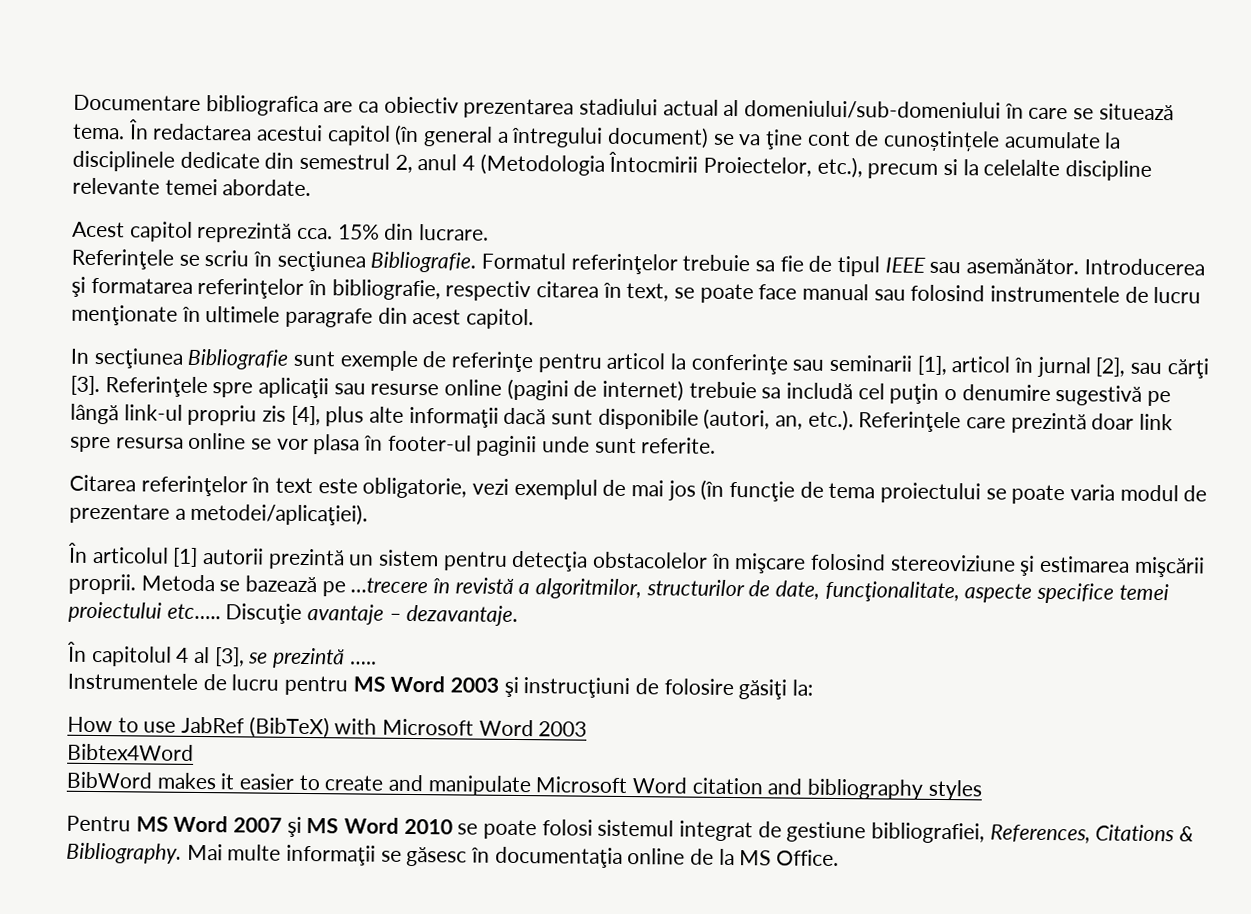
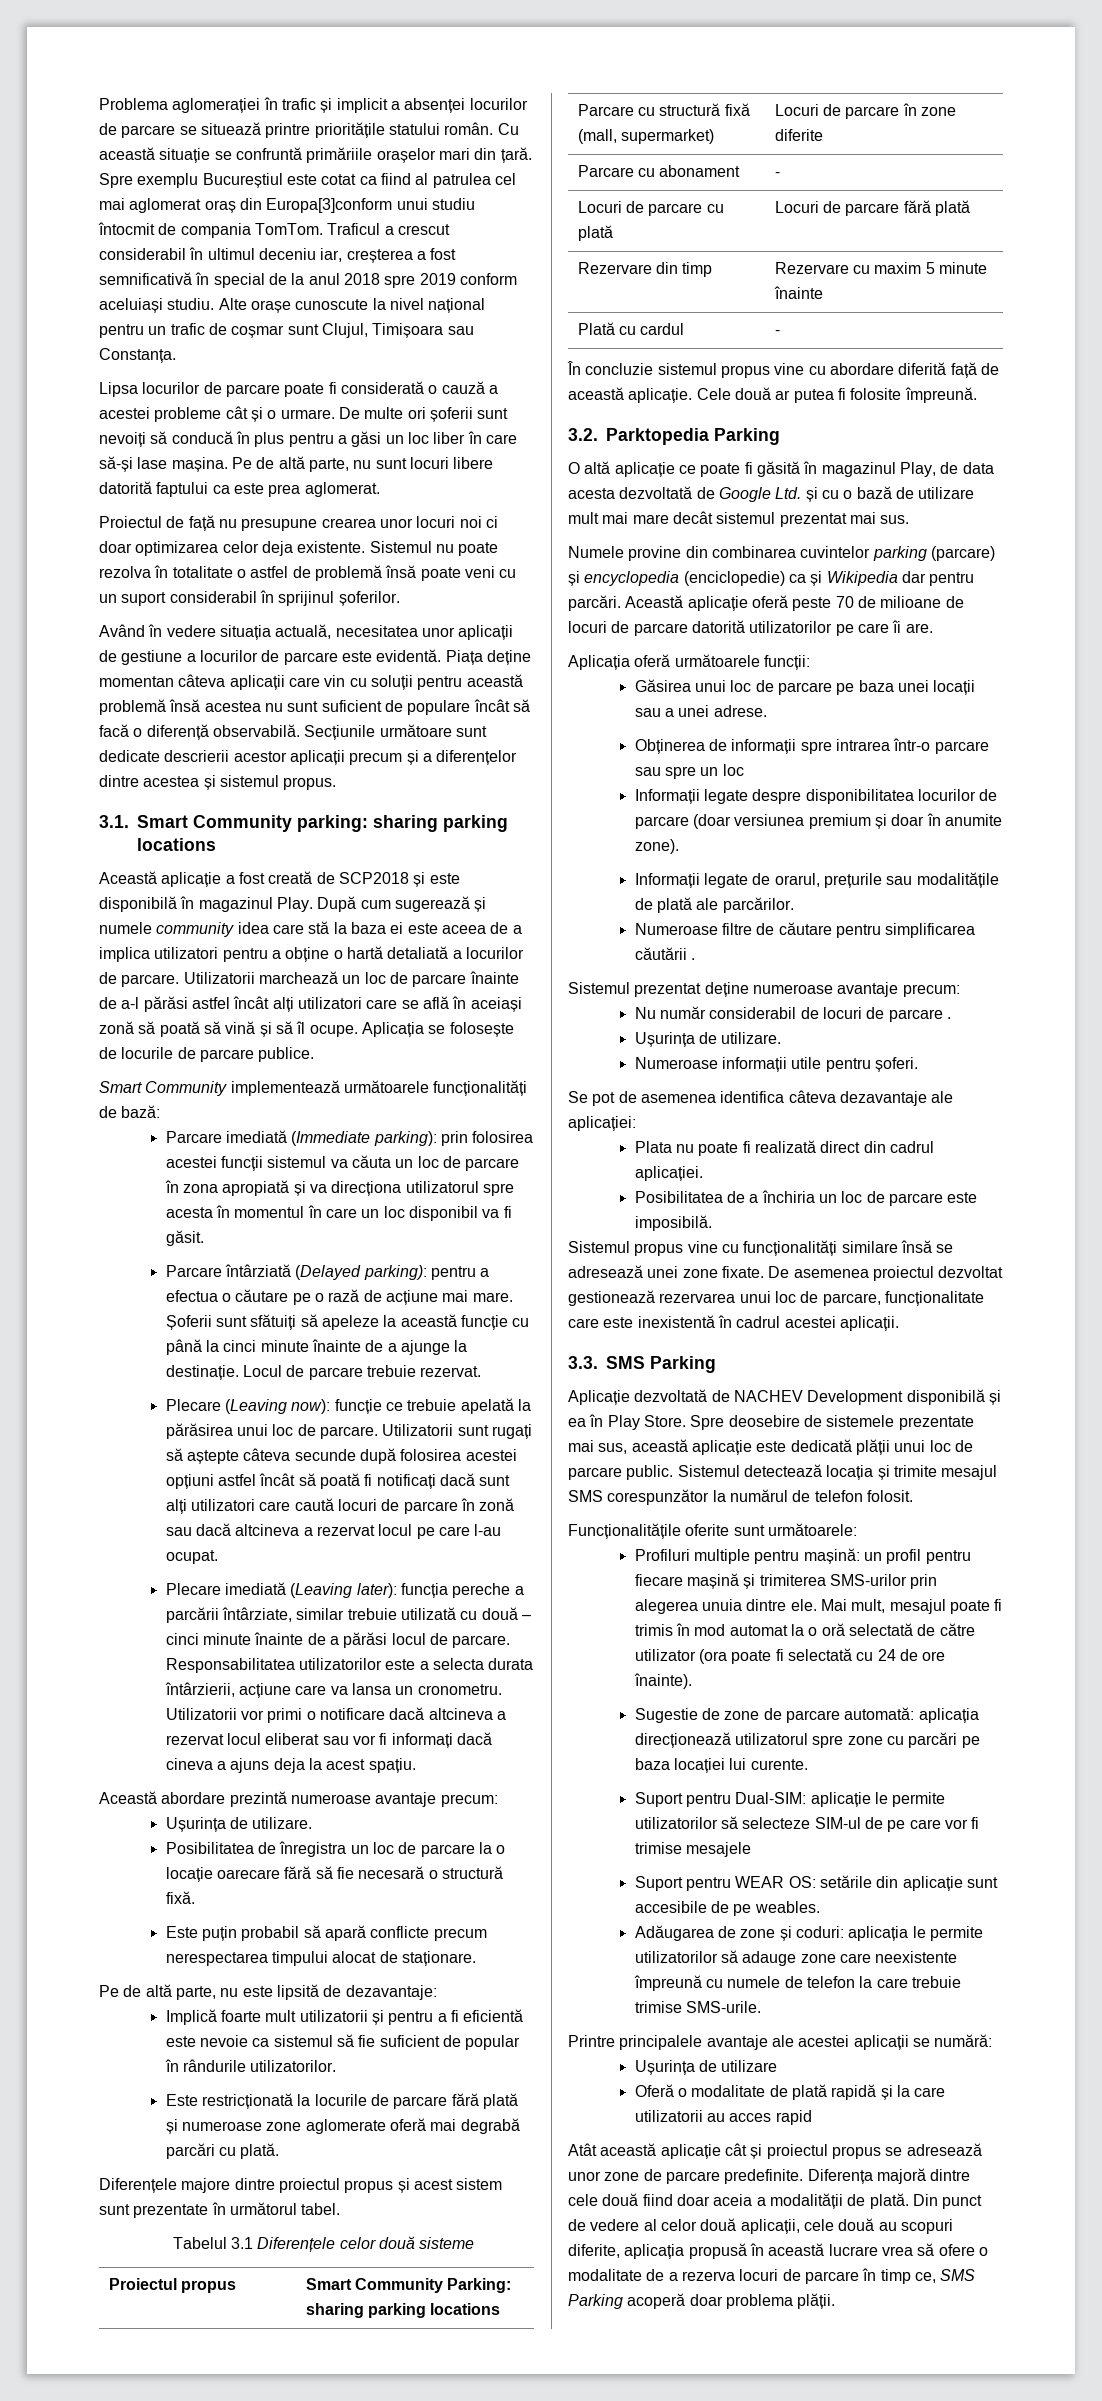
- Documentare bibliografica are ca obiectiv prezentarea stadiului actual al domeniului/sub-domeniului în care se situează tema. În redactarea acestui capitol (în general a întregului document) se va ţine cont de cunoștințele acumulate la disciplinele dedicate din semestrul 2, anul 4 (Metodologia Întocmirii Proiectelor, etc.), precum si la celelalte discipline relevante temei abordate.
- Acest capitol reprezintă cca. 15% din lucrare.
- Referinţele se scriu în secţiunea Bibliografie. Formatul referinţelor trebuie sa fie de tipul IEEE sau asemănător. Introducerea şi formatarea referinţelor în bibliografie, respectiv citarea în text, se poate face manual sau folosind instrumentele de lucru menţionate în ultimele paragrafe din acest capitol.
- In secţiunea Bibliografie sunt exemple de referinţe pentru articol la conferinţe sau seminarii [1], articol în jurnal [2], sau cărţi [3]. Referinţele spre aplicaţii sau resurse online (pagini de internet) trebuie sa includă cel puţin o denumire sugestivă pe lângă link-ul propriu zis [4], plus alte informaţii dacă sunt disponibile (autori, an, etc.). Referinţele care prezintă doar link spre resursa online se vor plasa în footer-ul paginii unde sunt referite.
- Citarea referinţelor în text este obligatorie, vezi exemplul de mai jos (în funcţie de tema proiectului se poate varia modul de prezentare a metodei/aplicaţiei).
- În articolul [1] autorii prezintă un sistem pentru detecţia obstacolelor în mişcare folosind stereoviziune şi estimarea mişcării proprii. Metoda se bazează pe …trecere în revistă a algoritmilor, structurilor de date, funcţionalitate, aspecte specifice temei proiectului etc….. Discuţie avantaje – dezavantaje.
- În capitolul 4 al [3], se prezintă …..
- Instrumentele de lucru pentru MS Word 2003 şi instrucţiuni de folosire găsiţi la:
- How to use JabRef (BibTeX) with Microsoft Word 2003
- Bibtex4Word
- BibWord makes it easier to create and manipulate Microsoft Word citation and bibliography styles
- Pentru MS Word 2007 şi MS Word 2010 se poate folosi sistemul integrat de gestiune bibliografiei, References, Citations & Bibliography. Mai multe informaţii se găsesc în documentaţia online de la MS Office.
+ Problema aglomerației în trafic și implicit a absenței locurilor de parcare se situează printre prioritățile statului român. Cu această situație se confruntă primăriile orașelor mari din țară. Spre exemplu Bucureștiul este cotat ca fiind al patrulea cel mai aglomerat oraș din Europa[3]conform unui studiu întocmit de compania TomTom. Traficul a crescut considerabil în ultimul deceniu iar, creșterea a fost semnificativă în special de la anul 2018 spre 2019 conform aceluiași studiu. Alte orașe cunoscute la nivel național pentru un trafic de coșmar sunt Clujul, Timișoara sau Constanța.
+ Lipsa locurilor de parcare poate fi considerată o cauză a acestei probleme cât și o urmare. De multe ori șoferii sunt nevoiți să conducă în plus pentru a găsi un loc liber în care să-și lase mașina. Pe de altă parte, nu sunt locuri libere datorită faptului ca este prea aglomerat.
+ Proiectul de față nu presupune crearea unor locuri noi ci doar optimizarea celor deja existente. Sistemul nu poate rezolva în totalitate o astfel de problemă însă poate veni cu un suport considerabil în sprijinul șoferilor.
+ Având în vedere situația actuală, necesitatea unor aplicații de gestiune a locurilor de parcare este evidentă. Piața deține momentan câteva aplicații care vin cu soluții pentru această problemă însă acestea nu sunt suficient de populare încât să facă o diferență observabilă. Secțiunile următoare sunt dedicate descrierii acestor aplicații precum și a diferențelor dintre acestea și sistemul propus.
+ 3.1. Smart Community parking: sharing parking locations
+ Această aplicație a fost creată de SCP2018 și este disponibilă în magazinul Play. După cum sugerează și numele community idea care stă la baza ei este aceea de a implica utilizatori pentru a obține o hartă detaliată a locurilor de parcare. Utilizatorii marchează un loc de parcare înainte de a-l părăsi astfel încât alți utilizatori care se află în aceiași zonă să poată să vină și să îl ocupe. Aplicația se folosește de locurile de parcare publice.
+ Smart Community implementează următoarele funcționalități de bază:
+ Parcare imediată (Immediate parking): prin folosirea acestei funcții sistemul va căuta un loc de parcare în zona apropiată și va direcționa utilizatorul spre acesta în momentul în care un loc disponibil va fi găsit.
+ Parcare întârziată (Delayed parking): pentru a efectua o căutare pe o rază de acțiune mai mare. Șoferii sunt sfătuiți să apeleze la această funcție cu până la cinci minute înainte de a ajunge la destinație. Locul de parcare trebuie rezervat.
+ Plecare (Leaving now): funcție ce trebuie apelată la părăsirea unui loc de parcare. Utilizatorii sunt rugați să aștepte câteva secunde după folosirea acestei opțiuni astfel încât să poată fi notificați dacă sunt alți utilizatori care caută locuri de parcare în zonă sau dacă altcineva a rezervat locul pe care l-au ocupat.
+ Plecare imediată (Leaving later): funcția pereche a parcării întârziate, similar trebuie utilizată cu două – cinci minute înainte de a părăsi locul de parcare. Responsabilitatea utilizatorilor este a selecta durata întârzierii, acțiune care va lansa un cronometru. Utilizatorii vor primi o notificare dacă altcineva a rezervat locul eliberat sau vor fi informați dacă cineva a ajuns deja la acest spațiu.
+ Această abordare prezintă numeroase avantaje precum:
+ Ușurința de utilizare.
+ Posibilitatea de înregistra un loc de parcare la o locație oarecare fără să fie necesară o structură fixă.
+ Este puțin probabil să apară conflicte precum nerespectarea timpului alocat de staționare.
+ Pe de altă parte, nu este lipsită de dezavantaje:
+ Implică foarte mult utilizatorii și pentru a fi eficientă este nevoie ca sistemul să fie suficient de popular în rândurile utilizatorilor.
+ Este restricționată la locurile de parcare fără plată și numeroase zone aglomerate oferă mai degrabă parcări cu plată.
+ Diferențele majore dintre proiectul propus și acest sistem sunt prezentate în următorul tabel.
+ Tabelul 3.1 Diferențele celor două sisteme
+ Proiectul propus | Smart Community Parking: sharing parking locations
+ Parcare cu structură fixă (mall, supermarket) | Locuri de parcare în zone diferite
+ Parcare cu abonament | -
+ Locuri de parcare cu plată | Locuri de parcare fără plată
+ Rezervare din timp | Rezervare cu maxim 5 minute înainte
+ Plată cu cardul | -
+ În concluzie sistemul propus vine cu abordare diferită față de această aplicație. Cele două ar putea fi folosite împreună.
+ 3.2. Parktopedia Parking
+ O altă aplicație ce poate fi găsită în magazinul Play, de data acesta dezvoltată de Google Ltd. și cu o bază de utilizare mult mai mare decât sistemul prezentat mai sus.
+ Numele provine din combinarea cuvintelor parking (parcare) și encyclopedia (enciclopedie) ca și Wikipedia dar pentru parcări. Această aplicație oferă peste 70 de milioane de locuri de parcare datorită utilizatorilor pe care îi are.
+ Aplicația oferă următoarele funcții:
+ Găsirea unui loc de parcare pe baza unei locații sau a unei adrese.
+ Obținerea de informații spre intrarea într-o parcare sau spre un loc
+ Informații legate despre disponibilitatea locurilor de parcare (doar versiunea premium și doar în anumite zone).
+ Informații legate de orarul, prețurile sau modalitățile de plată ale parcărilor.
+ Numeroase filtre de căutare pentru simplificarea căutării .
+ Sistemul prezentat deține numeroase avantaje precum:
+ Nu număr considerabil de locuri de parcare .
+ Ușurința de utilizare.
+ Numeroase informații utile pentru șoferi.
+ Se pot de asemenea identifica câteva dezavantaje ale aplicației:
+ Plata nu poate fi realizată direct din cadrul aplicației.
+ Posibilitatea de a închiria un loc de parcare este imposibilă.
+ Sistemul propus vine cu funcționalități similare însă se adresează unei zone fixate. De asemenea proiectul dezvoltat gestionează rezervarea unui loc de parcare, funcționalitate care este inexistentă în cadrul acestei aplicații.
+ 3.3. SMS Parking
+ Aplicație dezvoltată de NACHEV Development disponibilă și ea în Play Store. Spre deosebire de sistemele prezentate mai sus, această aplicație este dedicată plății unui loc de parcare public. Sistemul detectează locația și trimite mesajul SMS corespunzător la numărul de telefon folosit.
+ Funcționalitățile oferite sunt următoarele:
+ Profiluri multiple pentru mașină: un profil pentru fiecare mașină și trimiterea SMS-urilor prin alegerea unuia dintre ele. Mai mult, mesajul poate fi trimis în mod automat la o oră selectată de către utilizator (ora poate fi selectată cu 24 de ore înainte).
+ Sugestie de zone de parcare automată: aplicația direcționează utilizatorul spre zone cu parcări pe baza locației lui curente.
+ Suport pentru Dual-SIM: aplicație le permite utilizatorilor să selecteze SIM-ul de pe care vor fi trimise mesajele
+ Suport pentru WEAR OS: setările din aplicație sunt accesibile de pe weables.
+ Adăugarea de zone și coduri: aplicația le permite utilizatorilor să adauge zone care neexistente împreună cu numele de telefon la care trebuie trimise SMS-urile.
+ Printre principalele avantaje ale acestei aplicații se numără:
+ Ușurința de utilizare
+ Oferă o modalitate de plată rapidă și la care utilizatorii au acces rapid
+ Atât această aplicație cât și proiectul propus se adresează unor zone de parcare predefinite. Diferența majoră dintre cele două fiind doar aceia a modalității de plată. Din punct de vedere al celor două aplicații, cele două au scopuri diferite, aplicația propusă în această lucrare vrea să ofere o modalitate de a rezerva locuri de parcare în timp ce, SMS Parking acoperă doar problema plății.

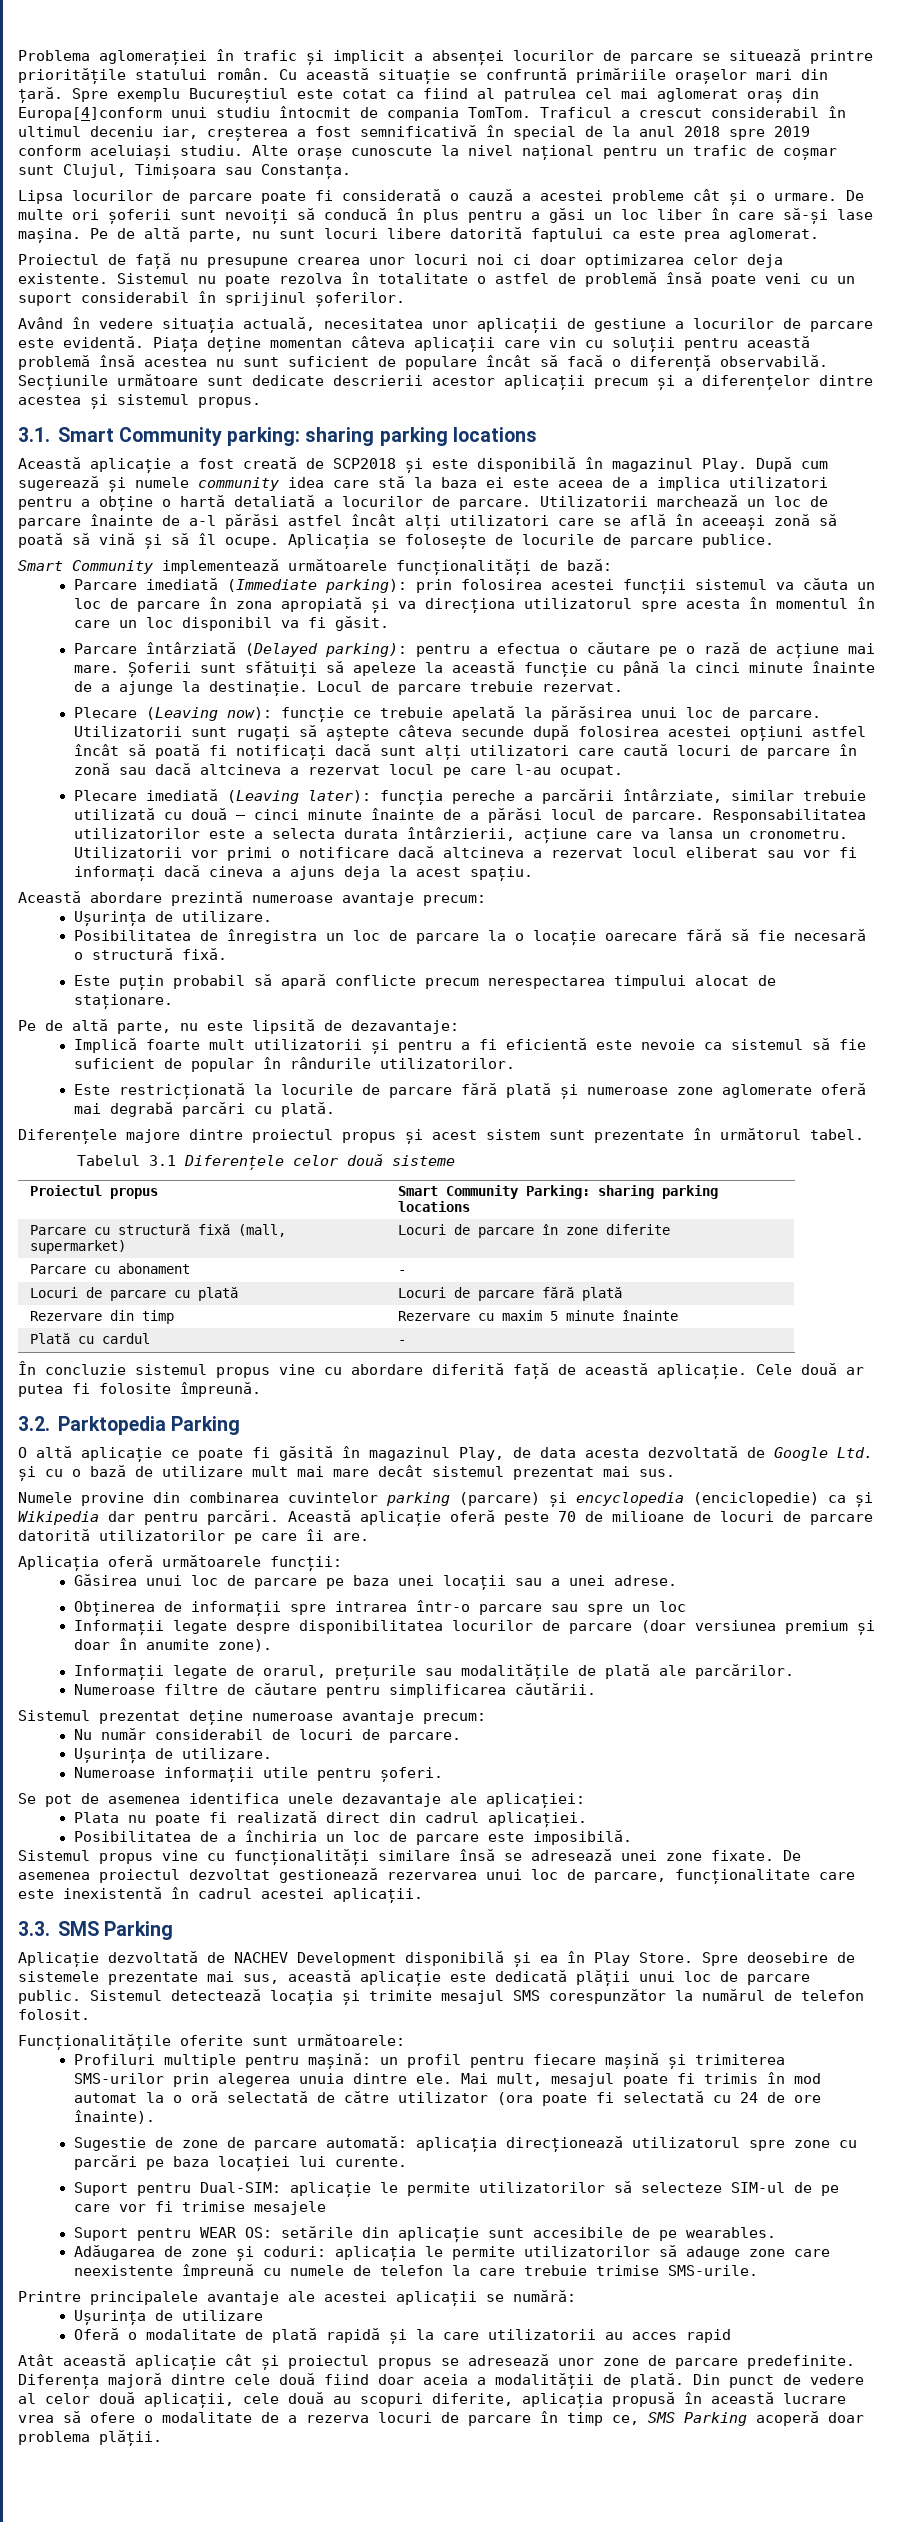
- Spre exemplu Bucureștiul este cotat ca fiind al patrulea cel mai aglomerat oraș din Europa[3]conform unui studiu întocmit de compania TomTom.
+ Spre exemplu Bucureștiul este cotat ca fiind al patrulea cel mai aglomerat oraș din Europa[4]conform unui studiu întocmit de compania TomTom.
- Utilizatorii marchează un loc de parcare înainte de a-l părăsi astfel încât alți utilizatori care se află în aceiași zonă să poată să vină și să îl ocupe.
+ Utilizatorii marchează un loc de parcare înainte de a-l părăsi astfel încât alți utilizatori care se află în aceeași zonă să poată să vină și să îl ocupe.
- Numeroase filtre de căutare pentru simplificarea căutării .
+ Numeroase filtre de căutare pentru simplificarea căutării.
- Nu număr considerabil de locuri de parcare .
+ Nu număr considerabil de locuri de parcare.
- Se pot de asemenea identifica câteva dezavantaje ale aplicației:
+ Se pot de asemenea identifica unele dezavantaje ale aplicației:
- Suport pentru WEAR OS: setările din aplicație sunt accesibile de pe weables.
+ Suport pentru WEAR OS: setările din aplicație sunt accesibile de pe wearables.

